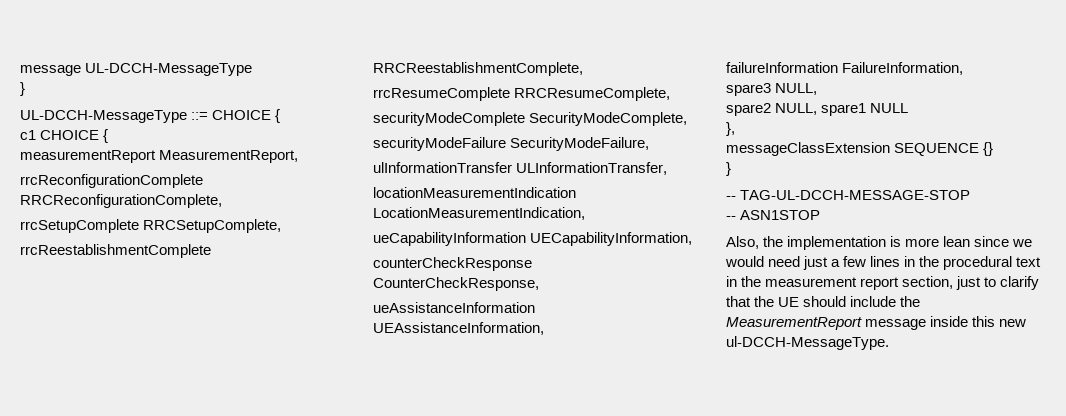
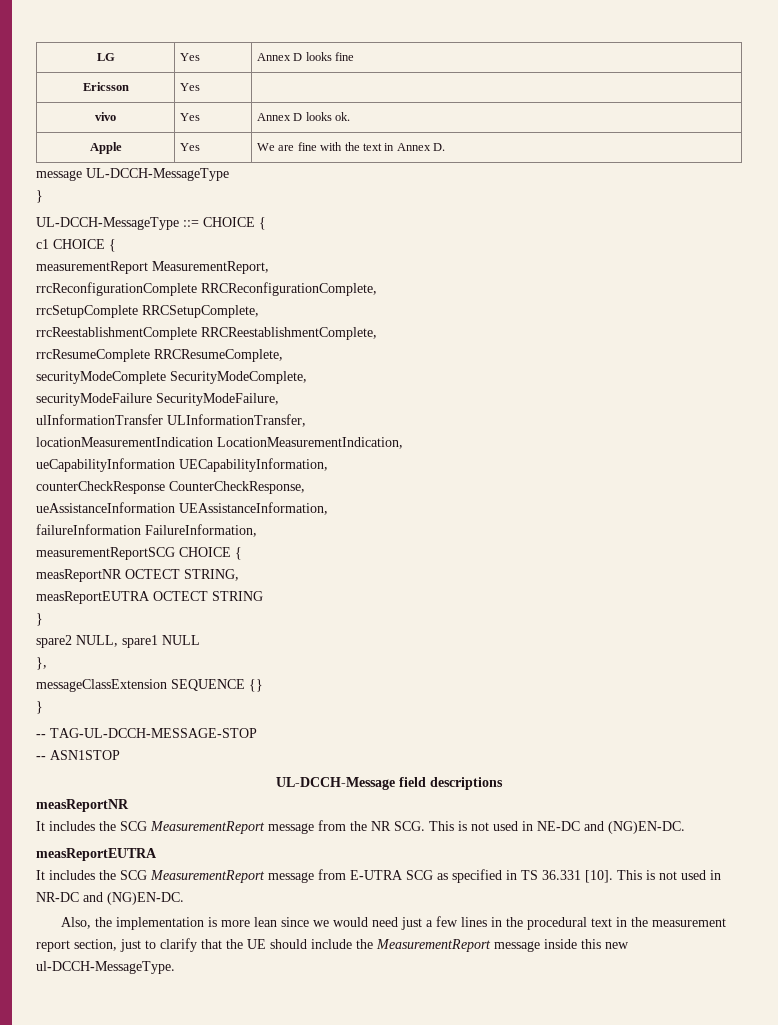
+ LG | Yes | Annex D looks fine
+ Ericsson | Yes |
+ vivo | Yes | Annex D looks ok.
+ Apple | Yes | We are fine with the text in Annex D.
- spare3 NULL,
+ measurementReportSCG CHOICE {
+ measReportNR OCTECT STRING,
+ measReportEUTRA OCTECT STRING
+ }
+ UL-DCCH-Message field descriptions
+ measReportNR
+ It includes the SCG MeasurementReport message from the NR SCG. This is not used in NE-DC and (NG)EN-DC.
+ measReportEUTRA
+ It includes the SCG MeasurementReport message from E-UTRA SCG as specified in TS 36.331 [10]. This is not used in NR-DC and (NG)EN-DC.

